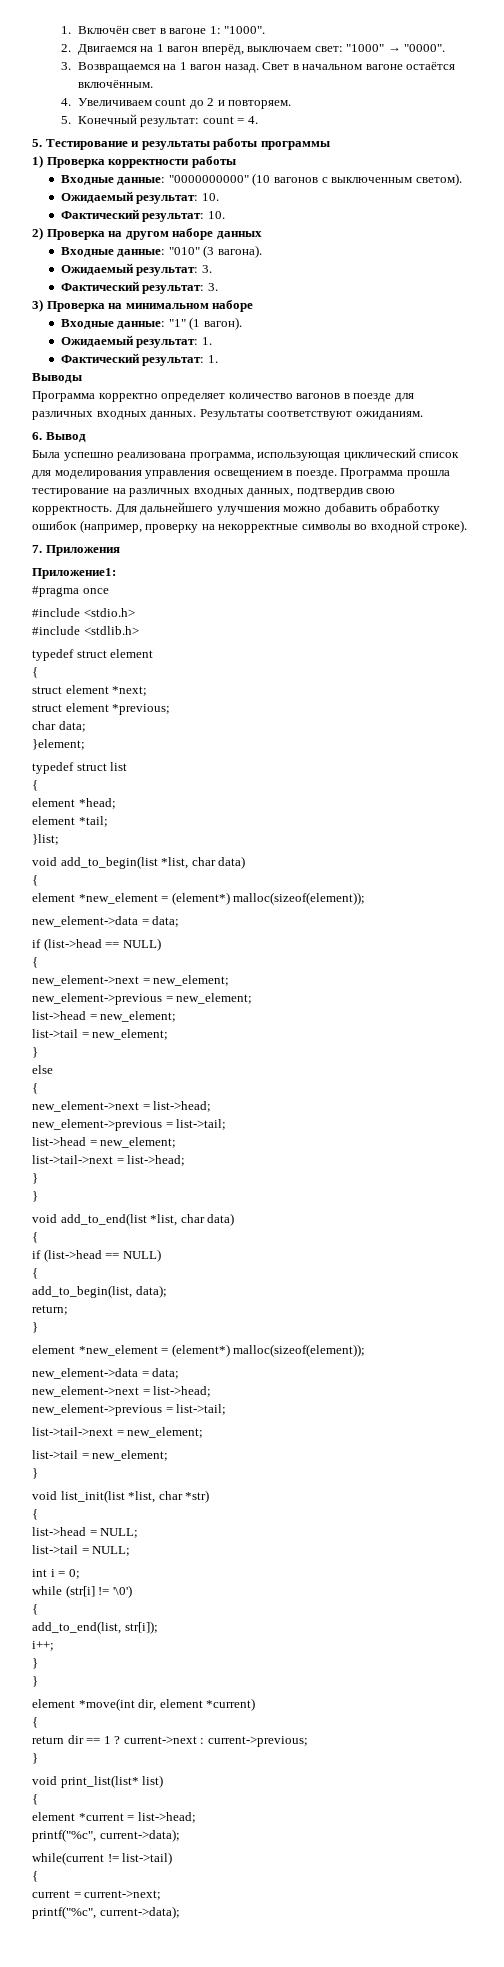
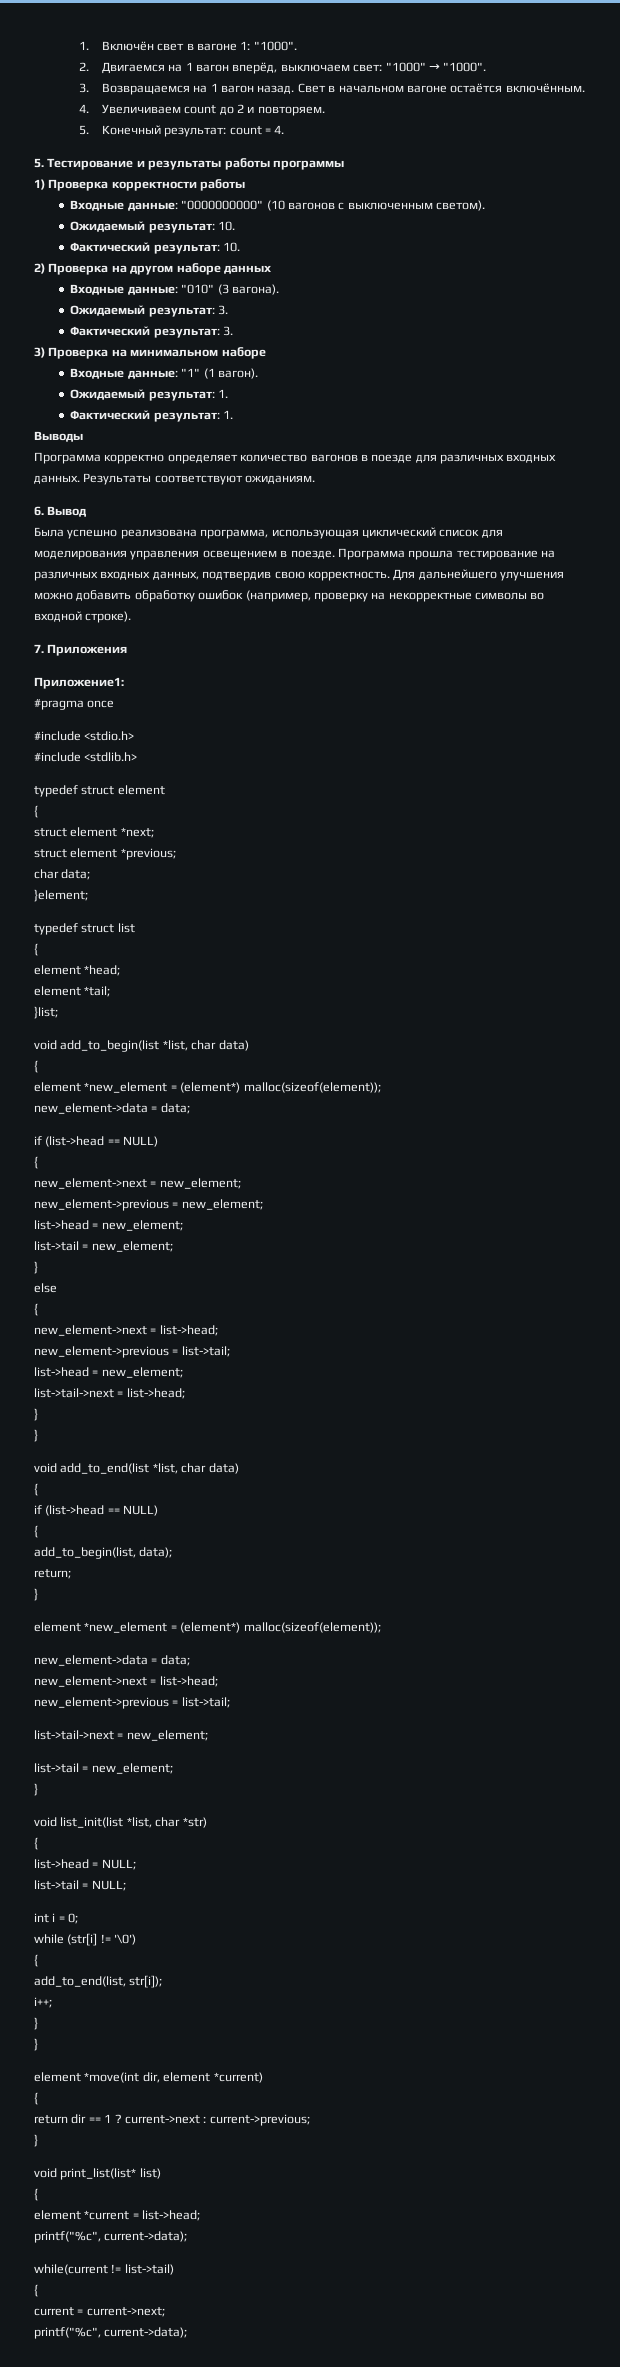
- 2. Двигаемся на 1 вагон вперёд, выключаем свет: "1000" → "0000".
+ 2. Двигаемся на 1 вагон вперёд, выключаем свет: "1000" → "1000".

